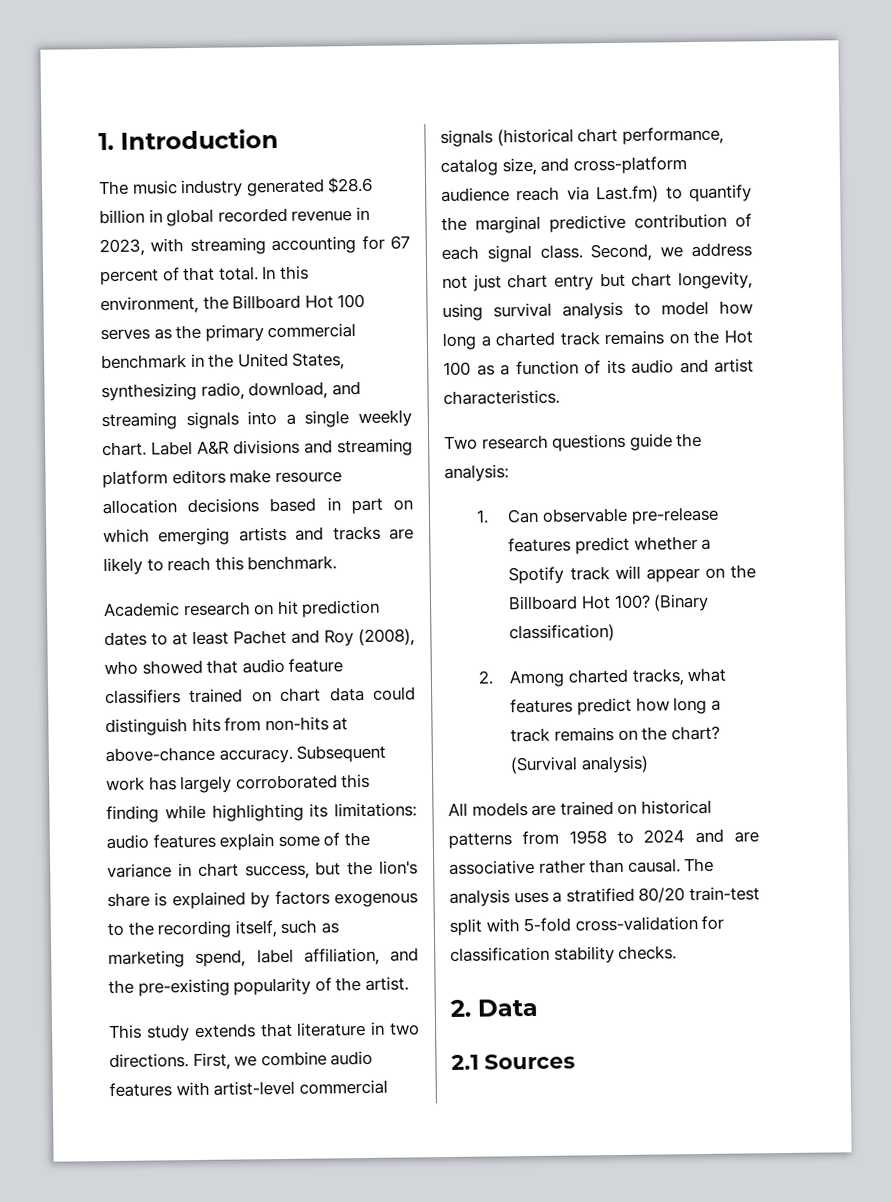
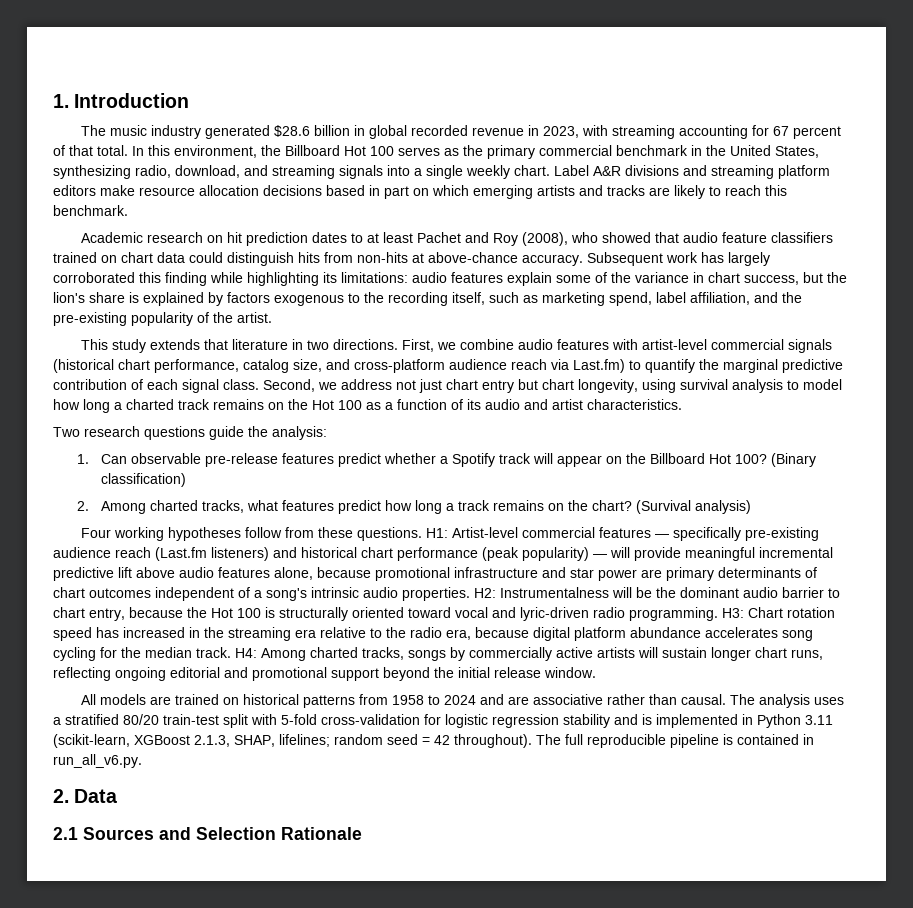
+ Four working hypotheses follow from these questions. H1: Artist-level commercial features — specifically pre-existing audience reach (Last.fm listeners) and historical chart performance (peak popularity) — will provide meaningful incremental predictive lift above audio features alone, because promotional infrastructure and star power are primary determinants of chart outcomes independent of a song's intrinsic audio properties. H2: Instrumentalness will be the dominant audio barrier to chart entry, because the Hot 100 is structurally oriented toward vocal and lyric-driven radio programming. H3: Chart rotation speed has increased in the streaming era relative to the radio era, because digital platform abundance accelerates song cycling for the median track. H4: Among charted tracks, songs by commercially active artists will sustain longer chart runs, reflecting ongoing editorial and promotional support beyond the initial release window.
- The analysis uses a stratified 80/20 train-test split with 5-fold cross-validation for classification stability checks.
+ The analysis uses a stratified 80/20 train-test split with 5-fold cross-validation for logistic regression stability and is implemented in Python 3.11 (scikit-learn, XGBoost 2.1.3, SHAP, lifelines; random seed = 42 throughout). The full reproducible pipeline is contained in run_all_v6.py.
- 2.1 Sources
+ 2.1 Sources and Selection Rationale

